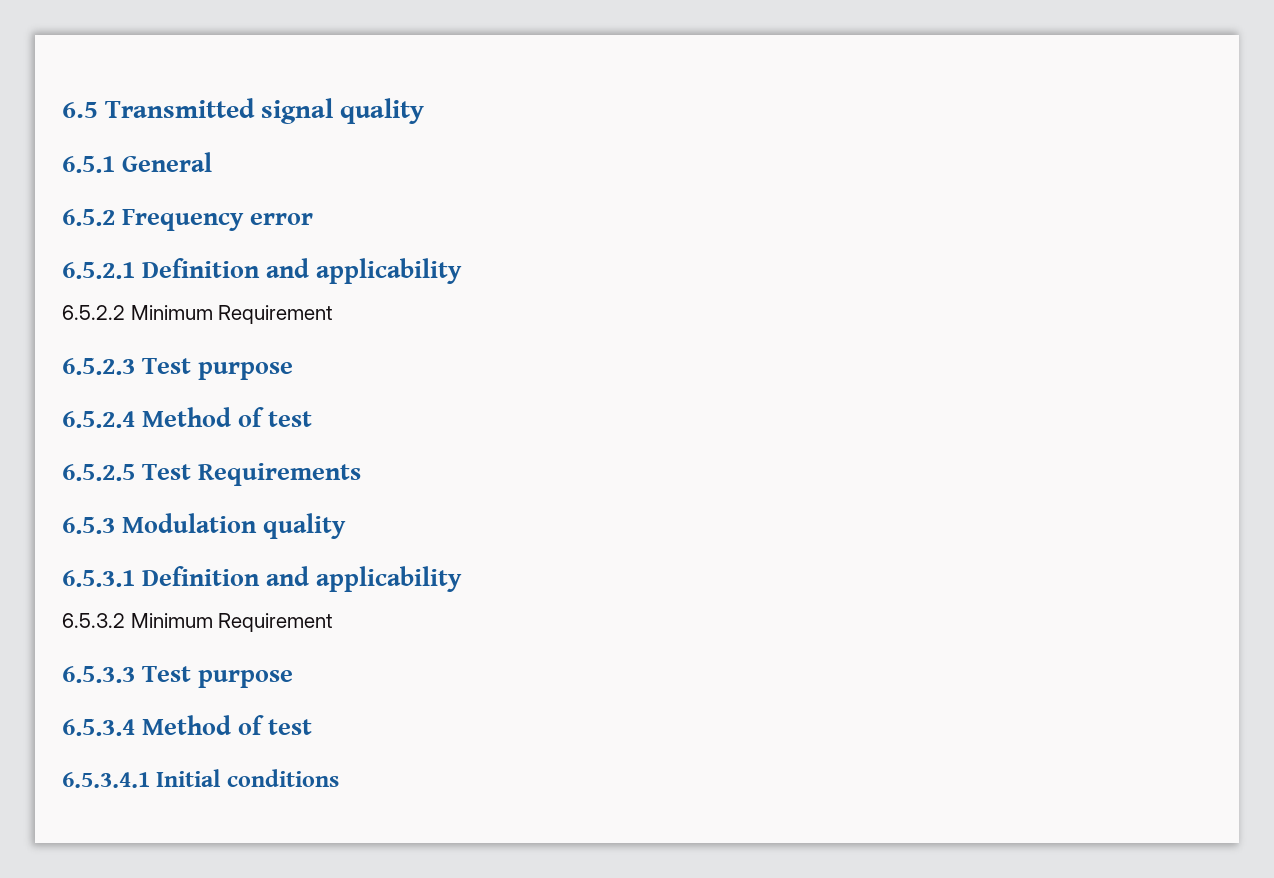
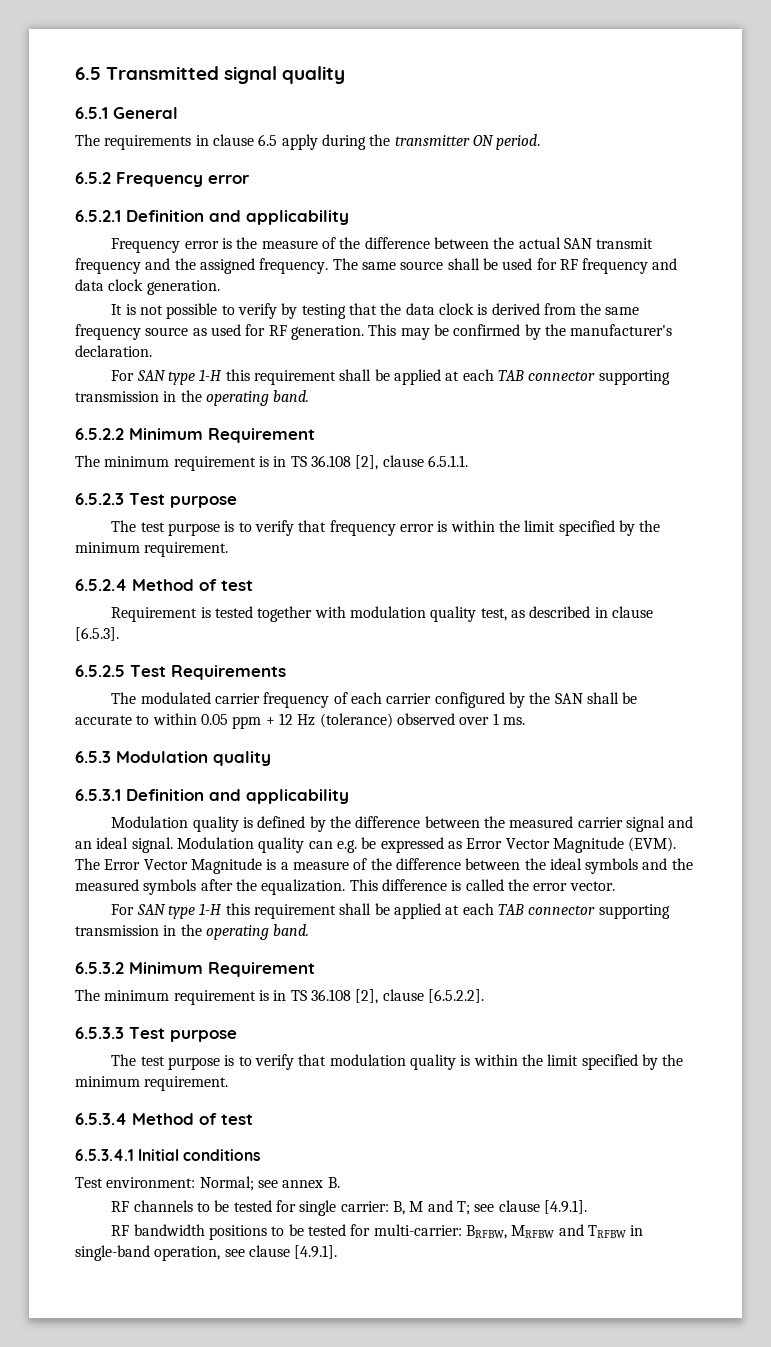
+ The requirements in clause 6.5 apply during the transmitter ON period.
+ Frequency error is the measure of the difference between the actual SAN transmit frequency and the assigned frequency. The same source shall be used for RF frequency and data clock generation.
+ It is not possible to verify by testing that the data clock is derived from the same frequency source as used for RF generation. This may be confirmed by the manufacturer's declaration.
+ For SAN type 1-H this requirement shall be applied at each TAB connector supporting transmission in the operating band.
  6.5.2.2 Minimum Requirement
+ The minimum requirement is in TS 36.108 [2], clause 6.5.1.1.
  6.5.2.3 Test purpose
+ The test purpose is to verify that frequency error is within the limit specified by the minimum requirement.
  6.5.2.4 Method of test
+ Requirement is tested together with modulation quality test, as described in clause [6.5.3].
  6.5.2.5 Test Requirements
+ The modulated carrier frequency of each carrier configured by the SAN shall be accurate to within 0.05 ppm + 12 Hz (tolerance) observed over 1 ms.
+ Modulation quality is defined by the difference between the measured carrier signal and an ideal signal. Modulation quality can e.g. be expressed as Error Vector Magnitude (EVM). The Error Vector Magnitude is a measure of the difference between the ideal symbols and the measured symbols after the equalization. This difference is called the error vector.
+ For SAN type 1-H this requirement shall be applied at each TAB connector supporting transmission in the operating band.
  6.5.3.2 Minimum Requirement
+ The minimum requirement is in TS 36.108 [2], clause [6.5.2.2].
  6.5.3.3 Test purpose
+ The test purpose is to verify that modulation quality is within the limit specified by the minimum requirement.
+ Test environment: Normal; see annex B.
+ RF channels to be tested for single carrier: B, M and T; see clause [4.9.1].
+ RF bandwidth positions to be tested for multi-carrier: BRFBW, MRFBW and TRFBW in single-band operation, see clause [4.9.1].

